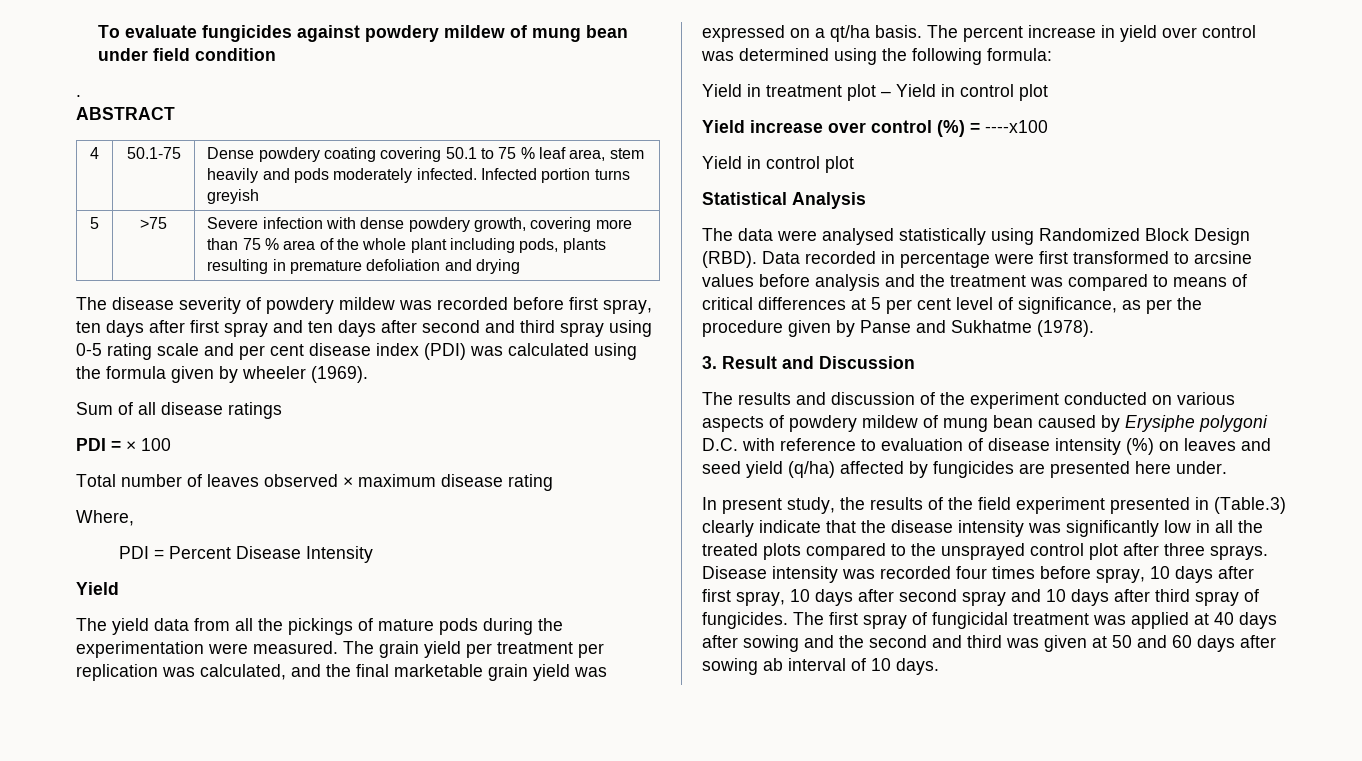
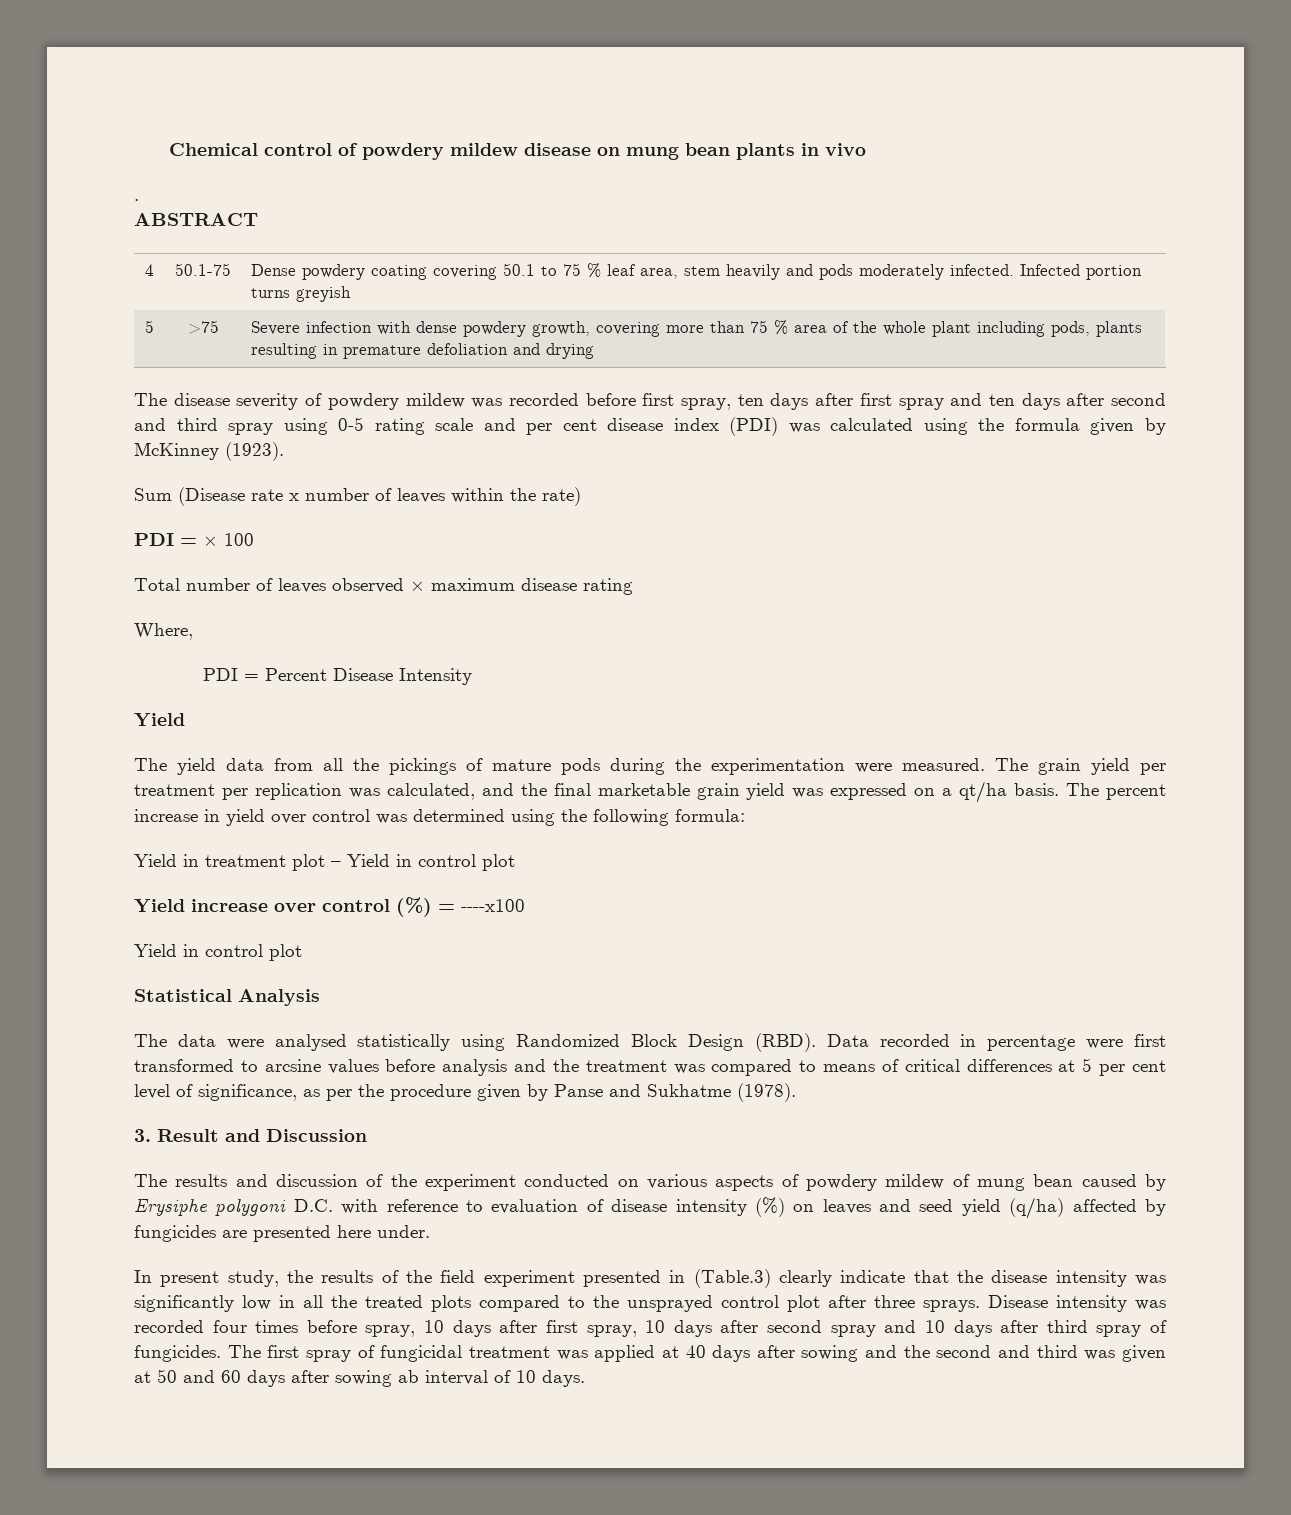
- To evaluate fungicides against powdery mildew of mung bean under field condition
+ Chemical control of powdery mildew disease on mung bean plants in vivo
- The disease severity of powdery mildew was recorded before first spray, ten days after first spray and ten days after second and third spray using 0-5 rating scale and per cent disease index (PDI) was calculated using the formula given by wheeler (1969).
+ The disease severity of powdery mildew was recorded before first spray, ten days after first spray and ten days after second and third spray using 0-5 rating scale and per cent disease index (PDI) was calculated using the formula given by McKinney (1923).
- Sum of all disease ratings
+ Sum (Disease rate x number of leaves within the rate)

